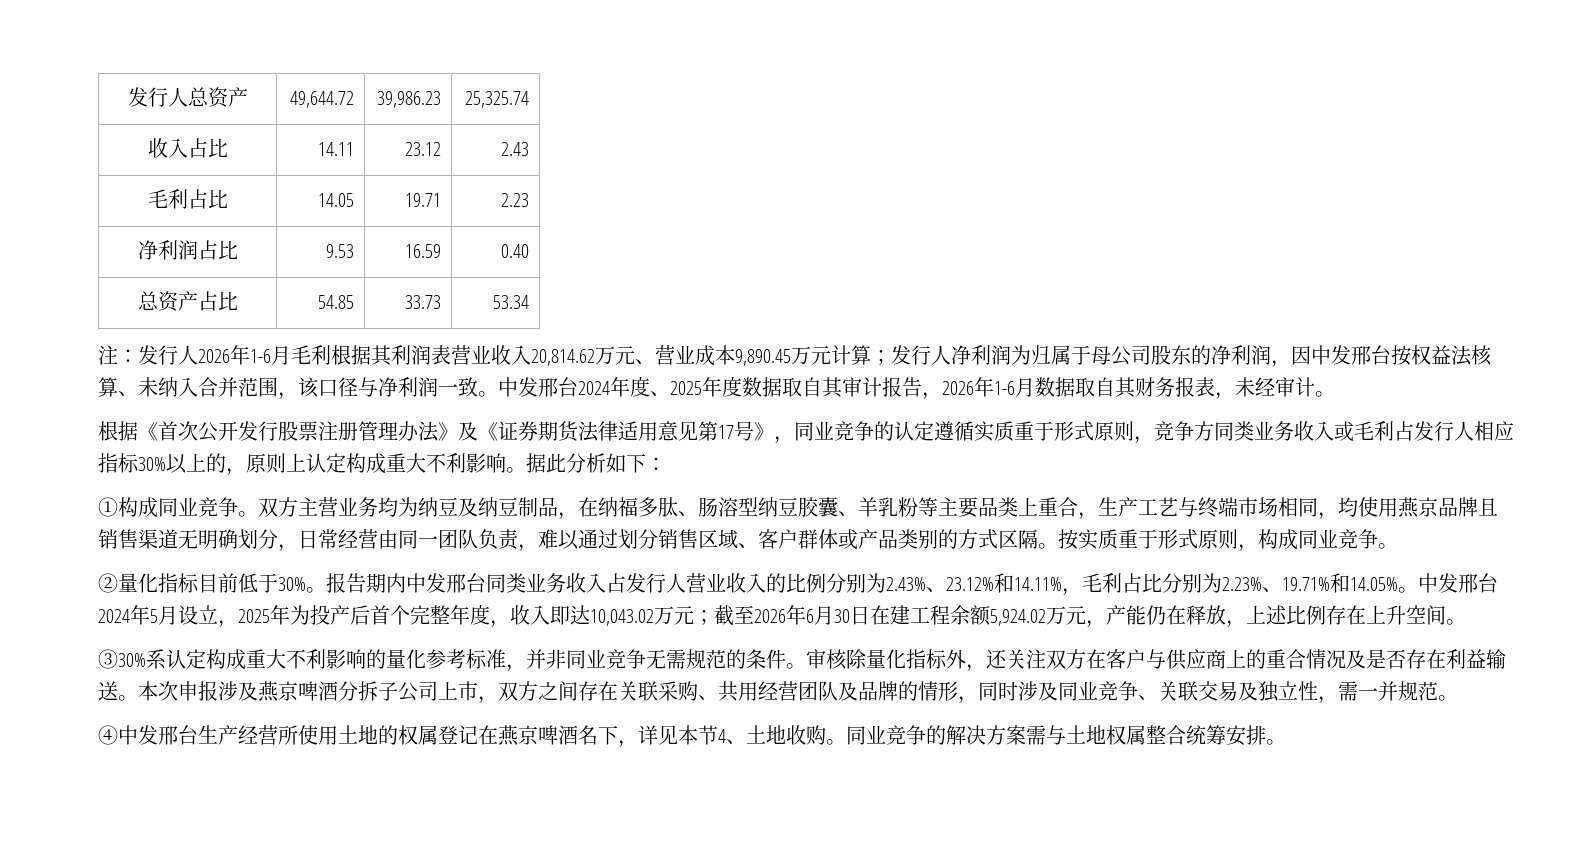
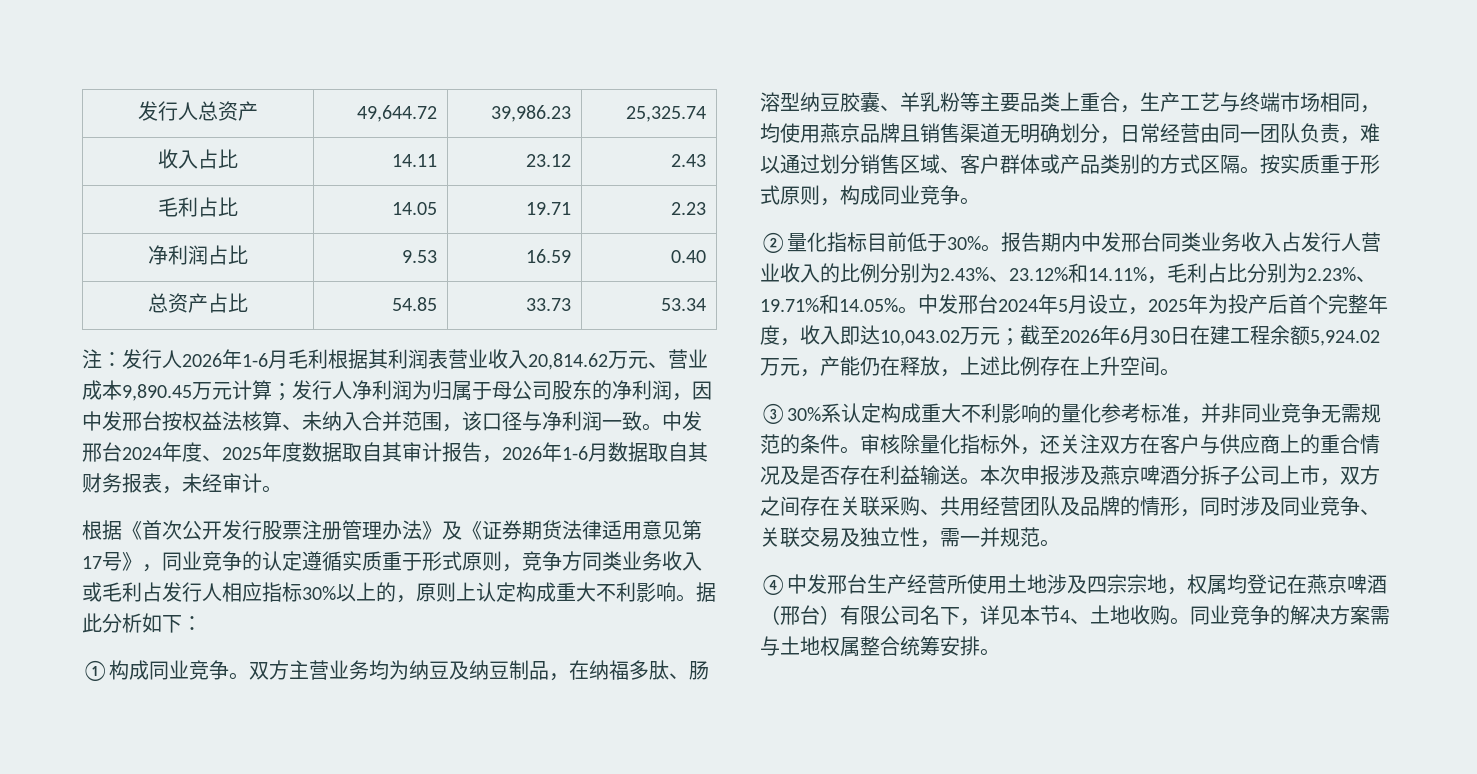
- ④中发邢台生产经营所使用土地的权属登记在燕京啤酒名下，详见本节4、土地收购。
+ ④中发邢台生产经营所使用土地涉及四宗宗地，权属均登记在燕京啤酒（邢台）有限公司名下，详见本节4、土地收购。

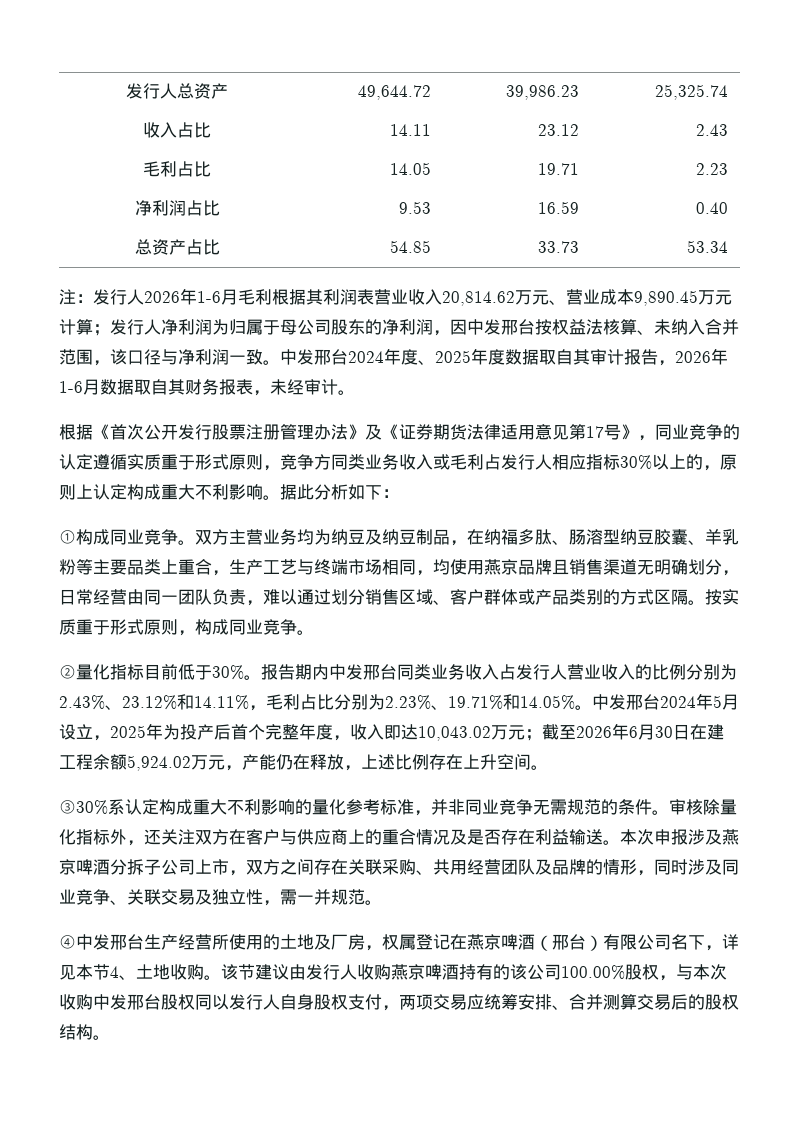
- ④中发邢台生产经营所使用土地涉及四宗宗地，权属均登记在燕京啤酒（邢台）有限公司名下，详见本节4、土地收购。
+ ④中发邢台生产经营所使用的土地及厂房，权属登记在燕京啤酒（邢台）有限公司名下，详见本节4、土地收购。
- 同业竞争的解决方案需与土地权属整合统筹安排。
+ 该节建议由发行人收购燕京啤酒持有的该公司100.00%股权，与本次收购中发邢台股权同以发行人自身股权支付，两项交易应统筹安排、合并测算交易后的股权结构。

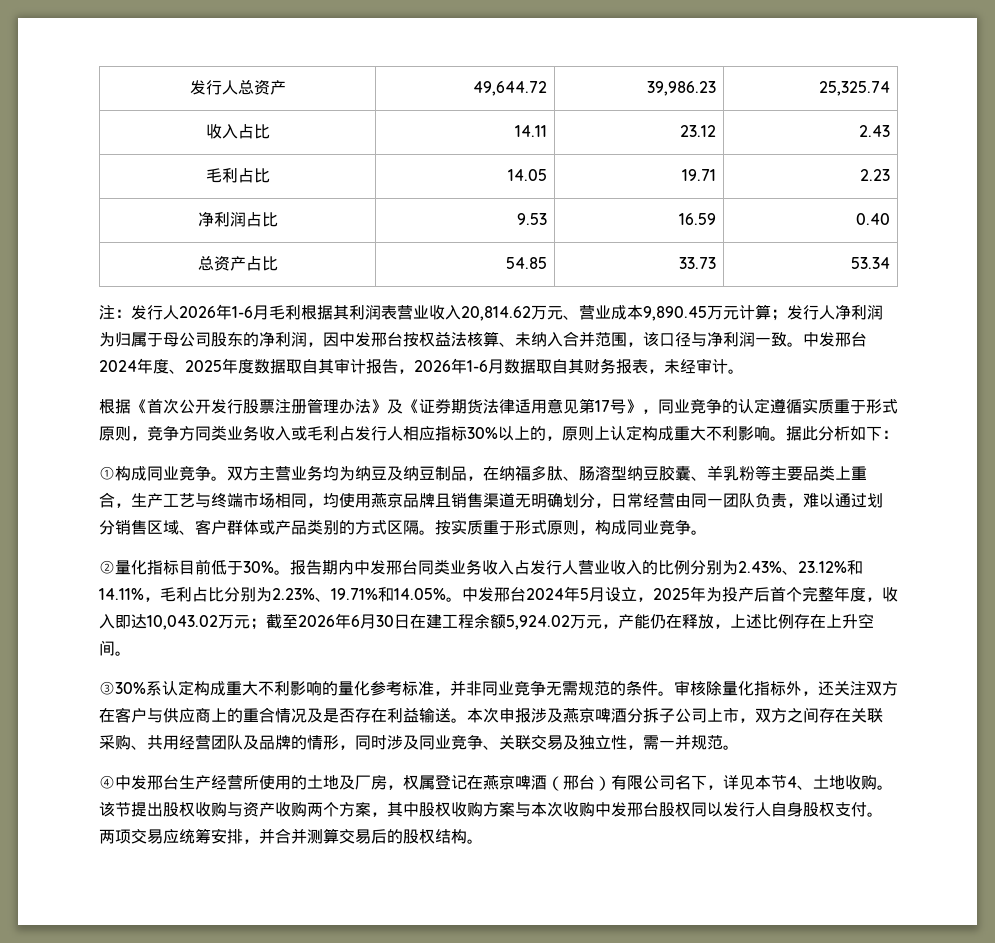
- 该节建议由发行人收购燕京啤酒持有的该公司100.00%股权，与本次收购中发邢台股权同以发行人自身股权支付，两项交易应统筹安排、合并测算交易后的股权结构。
+ 该节提出股权收购与资产收购两个方案，其中股权收购方案与本次收购中发邢台股权同以发行人自身股权支付。两项交易应统筹安排，并合并测算交易后的股权结构。

